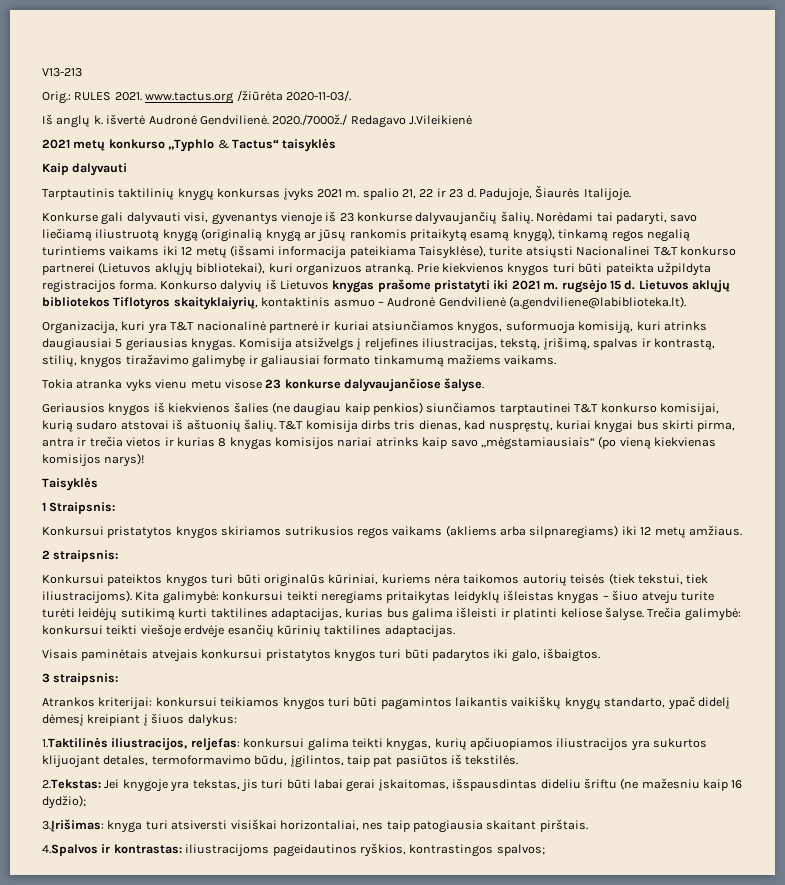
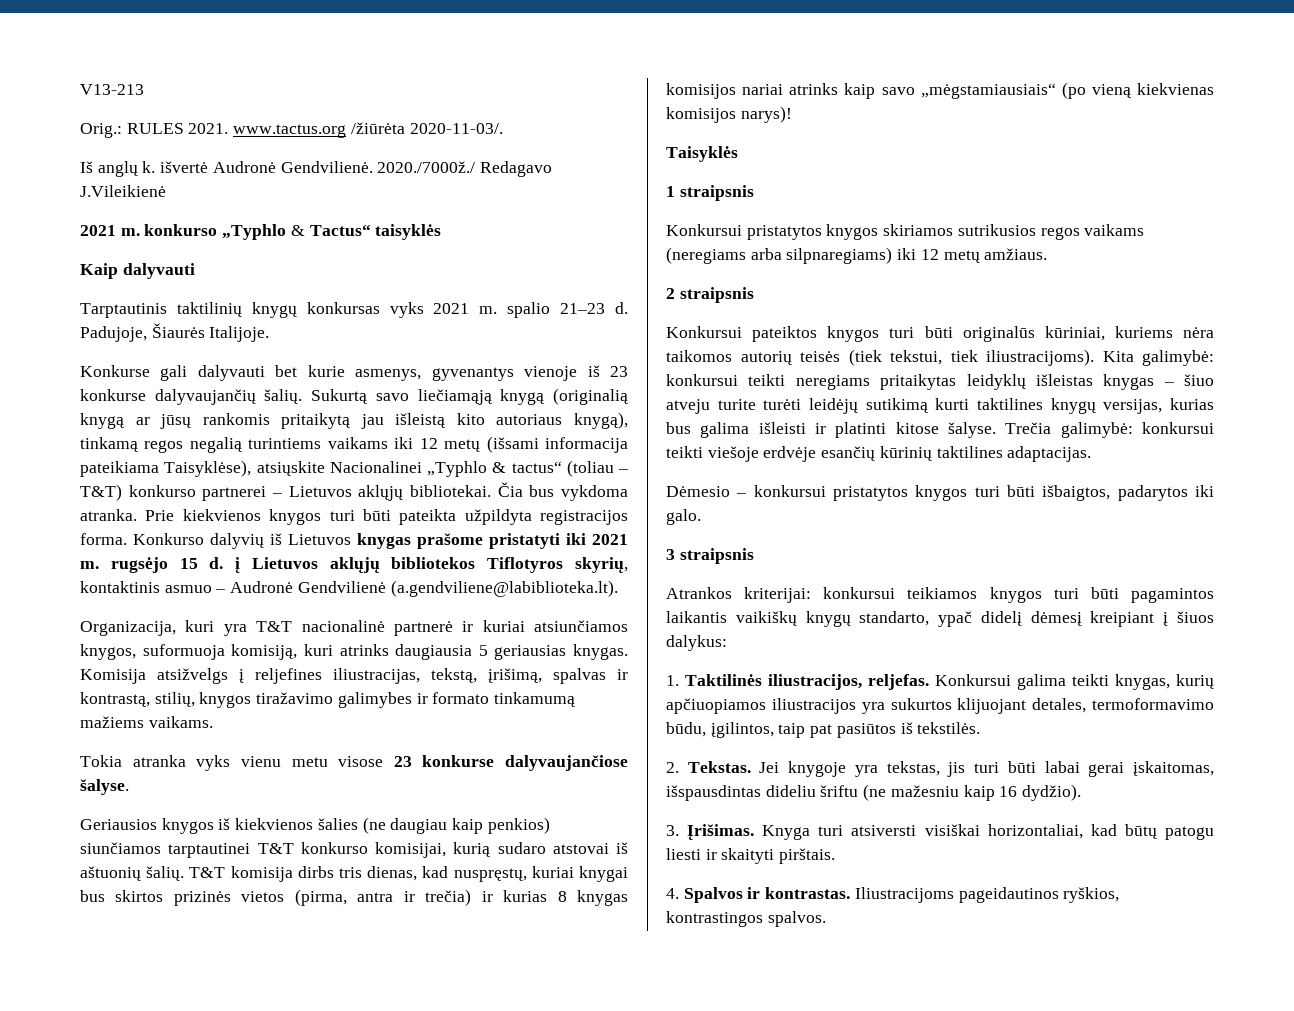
- 2021 metų konkurso „Typhlo & Tactus“ taisyklės
+ 2021 m. konkurso „Typhlo & Tactus“ taisyklės
- Tarptautinis taktilinių knygų konkursas įvyks 2021 m. spalio 21, 22 ir 23 d.
+ Tarptautinis taktilinių knygų konkursas vyks 2021 m. spalio 21–23 d.
- Konkurse gali dalyvauti visi, gyvenantys vienoje iš 23 konkurse dalyvaujančių šalių.
+ Konkurse gali dalyvauti bet kurie asmenys, gyvenantys vienoje iš 23 konkurse dalyvaujančių šalių.
- Norėdami tai padaryti, savo liečiamą iliustruotą knygą (originalią knygą ar jūsų rankomis pritaikytą esamą knygą), tinkamą regos negalią turintiems vaikams iki 12 metų (išsami informacija pateikiama Taisyklėse), turite atsiųsti Nacionalinei T&T konkurso partnerei (Lietuvos aklųjų bibliotekai), kuri organizuos atranką.
+ Sukurtą savo liečiamąją knygą (originalią knygą ar jūsų rankomis pritaikytą jau išleistą kito autoriaus knygą), tinkamą regos negalią turintiems vaikams iki 12 metų (išsami informacija pateikiama Taisyklėse), atsiųskite Nacionalinei „Typhlo & tactus“ (toliau – T&T) konkurso partnerei – Lietuvos aklųjų bibliotekai. Čia bus vykdoma atranka.
- Konkurso dalyvių iš Lietuvos knygas prašome pristatyti iki 2021 m. rugsėjo 15 d. Lietuvos aklųjų bibliotekos Tiflotyros skaityklaiyrių, kontaktinis asmuo – Audronė Gendvilienė (a.gendviliene@labiblioteka.lt).
+ Konkurso dalyvių iš Lietuvos knygas prašome pristatyti iki 2021 m. rugsėjo 15 d. į Lietuvos aklųjų bibliotekos Tiflotyros skyrių, kontaktinis asmuo – Audronė Gendvilienė (a.gendviliene@labiblioteka.lt).
- Organizacija, kuri yra T&T nacionalinė partnerė ir kuriai atsiunčiamos knygos, suformuoja komisiją, kuri atrinks daugiausiai 5 geriausias knygas.
+ Organizacija, kuri yra T&T nacionalinė partnerė ir kuriai atsiunčiamos knygos, suformuoja komisiją, kuri atrinks daugiausia 5 geriausias knygas.
- Komisija atsižvelgs į reljefines iliustracijas, tekstą, įrišimą, spalvas ir kontrastą, stilių, knygos tiražavimo galimybę ir galiausiai formato tinkamumą mažiems vaikams.
+ Komisija atsižvelgs į reljefines iliustracijas, tekstą, įrišimą, spalvas ir kontrastą, stilių, knygos tiražavimo galimybes ir formato tinkamumą mažiems vaikams.
- T&T komisija dirbs tris dienas, kad nuspręstų, kuriai knygai bus skirti pirma, antra ir trečia vietos ir kurias 8 knygas komisijos nariai atrinks kaip savo „mėgstamiausiais“ (po vieną kiekvienas komisijos narys)!
+ T&T komisija dirbs tris dienas, kad nuspręstų, kuriai knygai bus skirtos prizinės vietos (pirma, antra ir trečia) ir kurias 8 knygas komisijos nariai atrinks kaip savo „mėgstamiausiais“ (po vieną kiekvienas komisijos narys)!
- 1 Straipsnis:
+ 1 straipsnis
- Konkursui pristatytos knygos skiriamos sutrikusios regos vaikams (akliems arba silpnaregiams) iki 12 metų amžiaus.
+ Konkursui pristatytos knygos skiriamos sutrikusios regos vaikams (neregiams arba silpnaregiams) iki 12 metų amžiaus.
- 2 straipsnis:
+ 2 straipsnis
- Kita galimybė: konkursui teikti neregiams pritaikytas leidyklų išleistas knygas – šiuo atveju turite turėti leidėjų sutikimą kurti taktilines adaptacijas, kurias bus galima išleisti ir platinti keliose šalyse.
+ Kita galimybė: konkursui teikti neregiams pritaikytas leidyklų išleistas knygas – šiuo atveju turite turėti leidėjų sutikimą kurti taktilines knygų versijas, kurias bus galima išleisti ir platinti kitose šalyse.
- Visais paminėtais atvejais konkursui pristatytos knygos turi būti padarytos iki galo, išbaigtos.
+ Dėmesio – konkursui pristatytos knygos turi būti išbaigtos, padarytos iki galo.
- 3 straipsnis:
+ 3 straipsnis
- 1.Taktilinės iliustracijos, reljefas: konkursui galima teikti knygas, kurių apčiuopiamos iliustracijos yra sukurtos klijuojant detales, termoformavimo būdu, įgilintos, taip pat pasiūtos iš tekstilės.
+ 1. Taktilinės iliustracijos, reljefas. Konkursui galima teikti knygas, kurių apčiuopiamos iliustracijos yra sukurtos klijuojant detales, termoformavimo būdu, įgilintos, taip pat pasiūtos iš tekstilės.
- 2.Tekstas: Jei knygoje yra tekstas, jis turi būti labai gerai įskaitomas, išspausdintas dideliu šriftu (ne mažesniu kaip 16 dydžio);
- 3.Įrišimas: knyga turi atsiversti visiškai horizontaliai, nes taip patogiausia skaitant pirštais.
- 4.Spalvos ir kontrastas: iliustracijoms pageidautinos ryškios, kontrastingos spalvos;
+ 2. Tekstas. Jei knygoje yra tekstas, jis turi būti labai gerai įskaitomas, išspausdintas dideliu šriftu (ne mažesniu kaip 16 dydžio).
+ 3. Įrišimas. Knyga turi atsiversti visiškai horizontaliai, kad būtų patogu liesti ir skaityti pirštais.
+ 4. Spalvos ir kontrastas. Iliustracijoms pageidautinos ryškios, kontrastingos spalvos.

